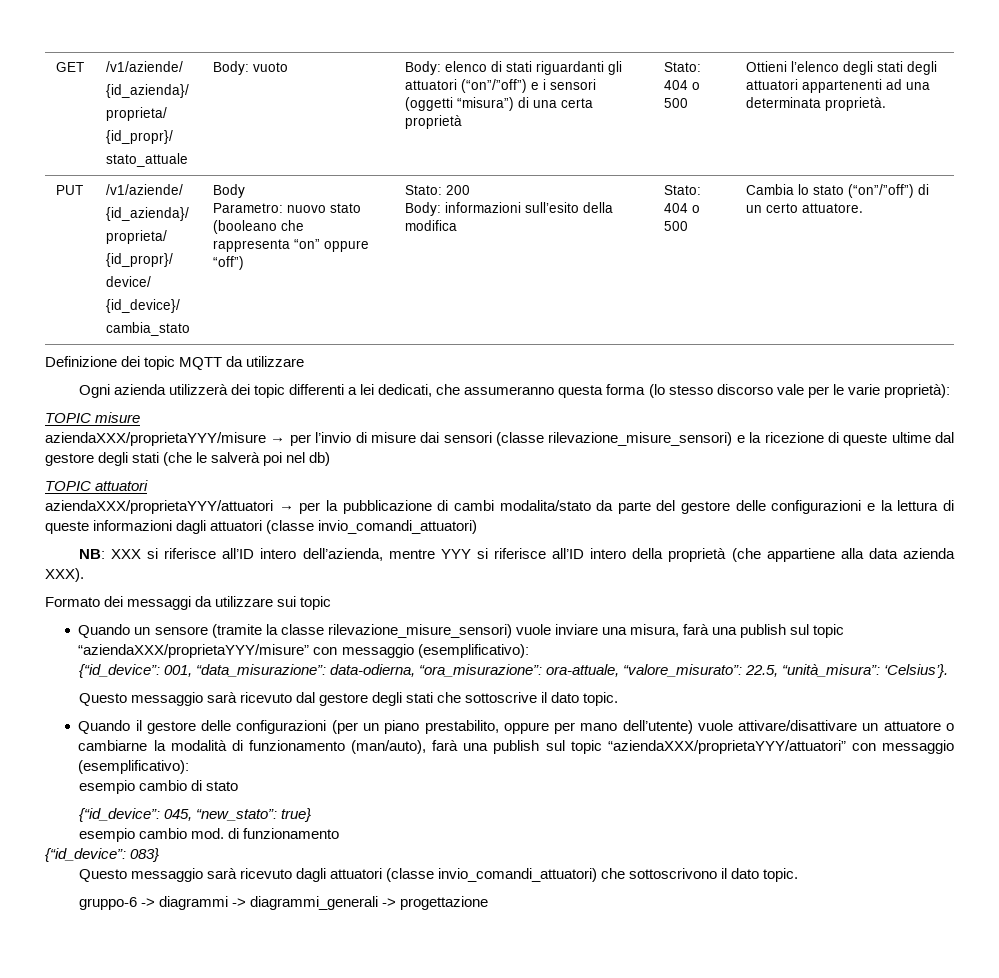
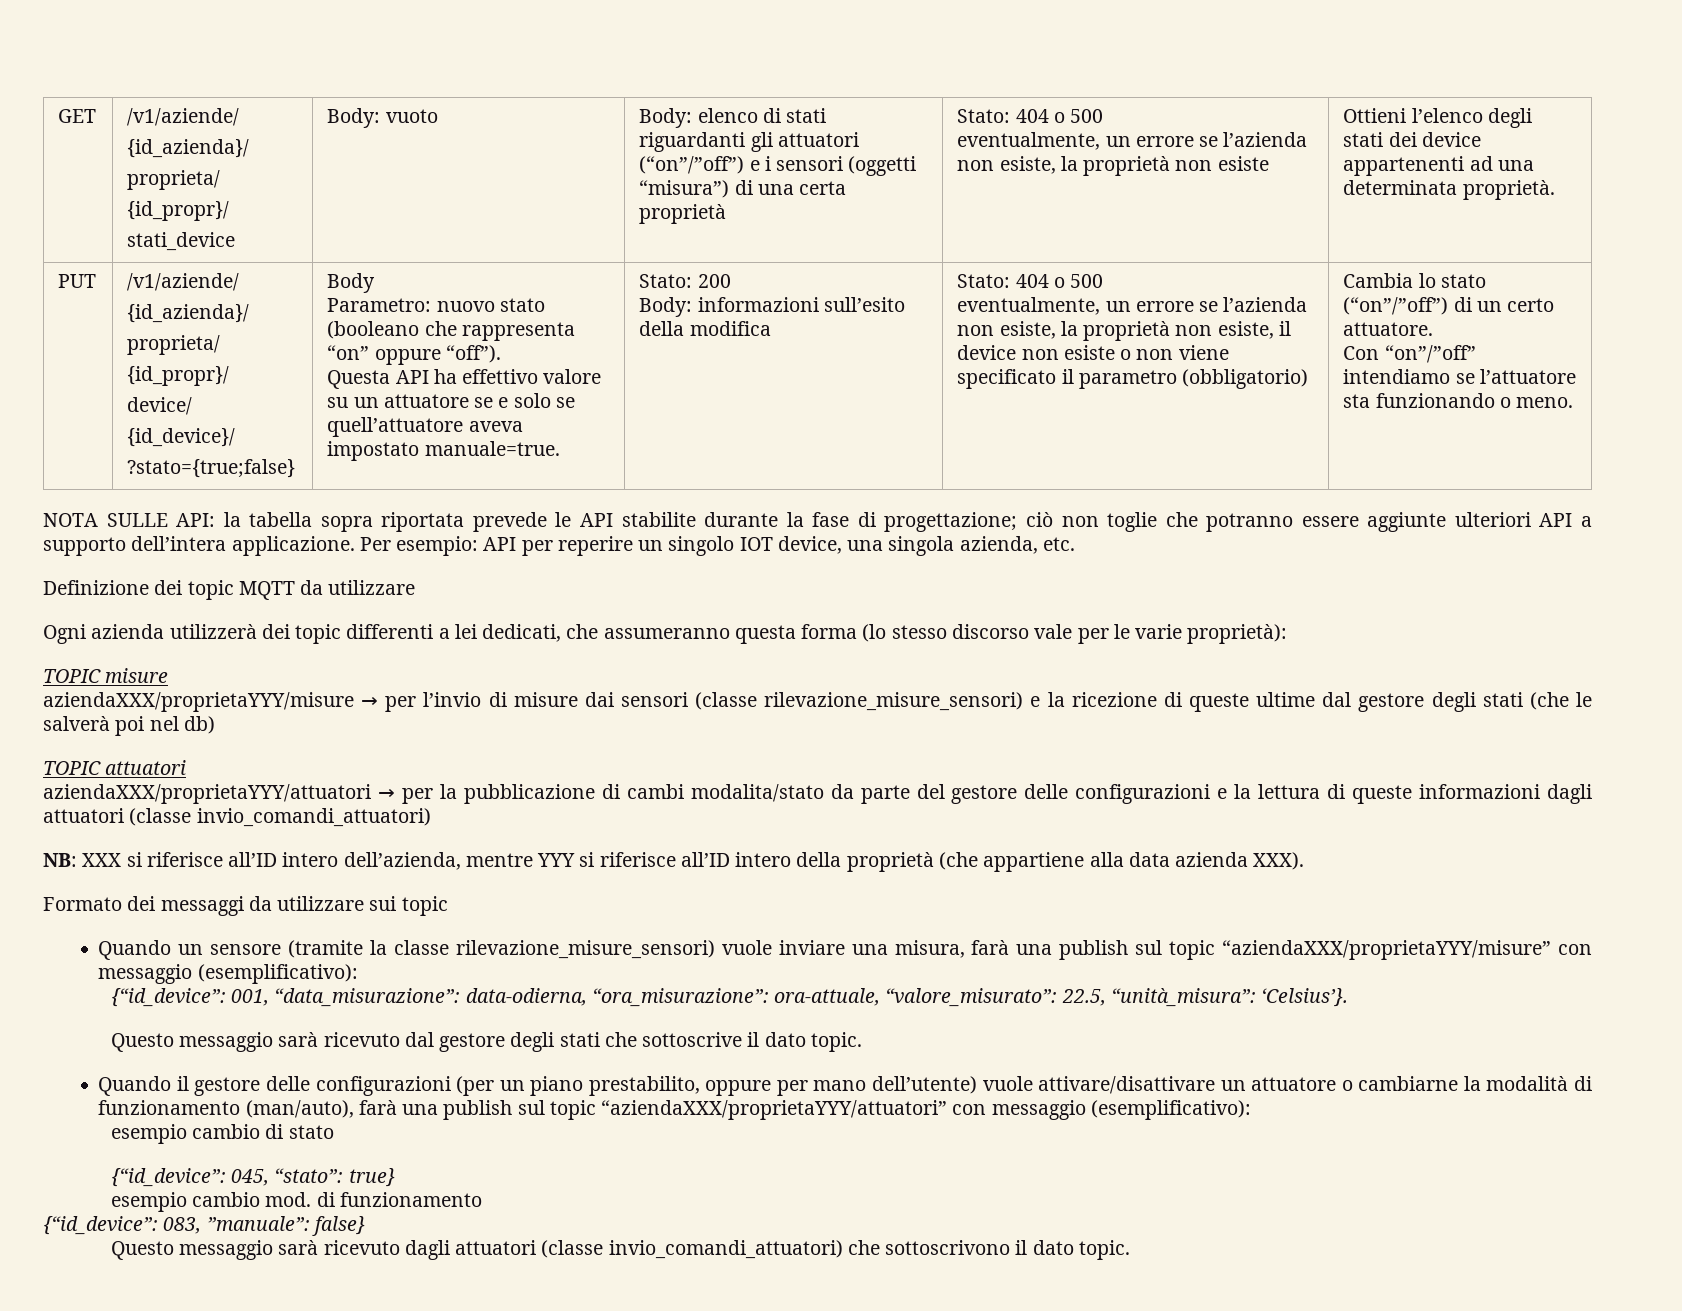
- stato_attuale
+ stati_device
+ eventualmente, un errore se l’azienda non esiste, la proprietà non esiste
- Ottieni l’elenco degli stati degli attuatori appartenenti ad una determinata proprietà.
+ Ottieni l’elenco degli stati dei device appartenenti ad una determinata proprietà.
- cambia_stato
+ ?stato={true;false}
- Parametro: nuovo stato (booleano che rappresenta “on” oppure “off”)
+ Parametro: nuovo stato (booleano che rappresenta “on” oppure “off”).
+ Questa API ha effettivo valore su un attuatore se e solo se quell’attuatore aveva impostato manuale=true.
+ eventualmente, un errore se l’azienda non esiste, la proprietà non esiste, il device non esiste o non viene specificato il parametro (obbligatorio)
+ Con “on”/”off” intendiamo se l’attuatore sta funzionando o meno.
+ NOTA SULLE API: la tabella sopra riportata prevede le API stabilite durante la fase di progettazione; ciò non toglie che potranno essere aggiunte ulteriori API a supporto dell’intera applicazione. Per esempio: API per reperire un singolo IOT device, una singola azienda, etc.
- {“id_device”: 045, “new_stato”: true}
+ {“id_device”: 045, “stato”: true}
- {“id_device”: 083}
+ {“id_device”: 083, ”manuale”: false}
- gruppo-6 -> diagrammi -> diagrammi_generali -> progettazione

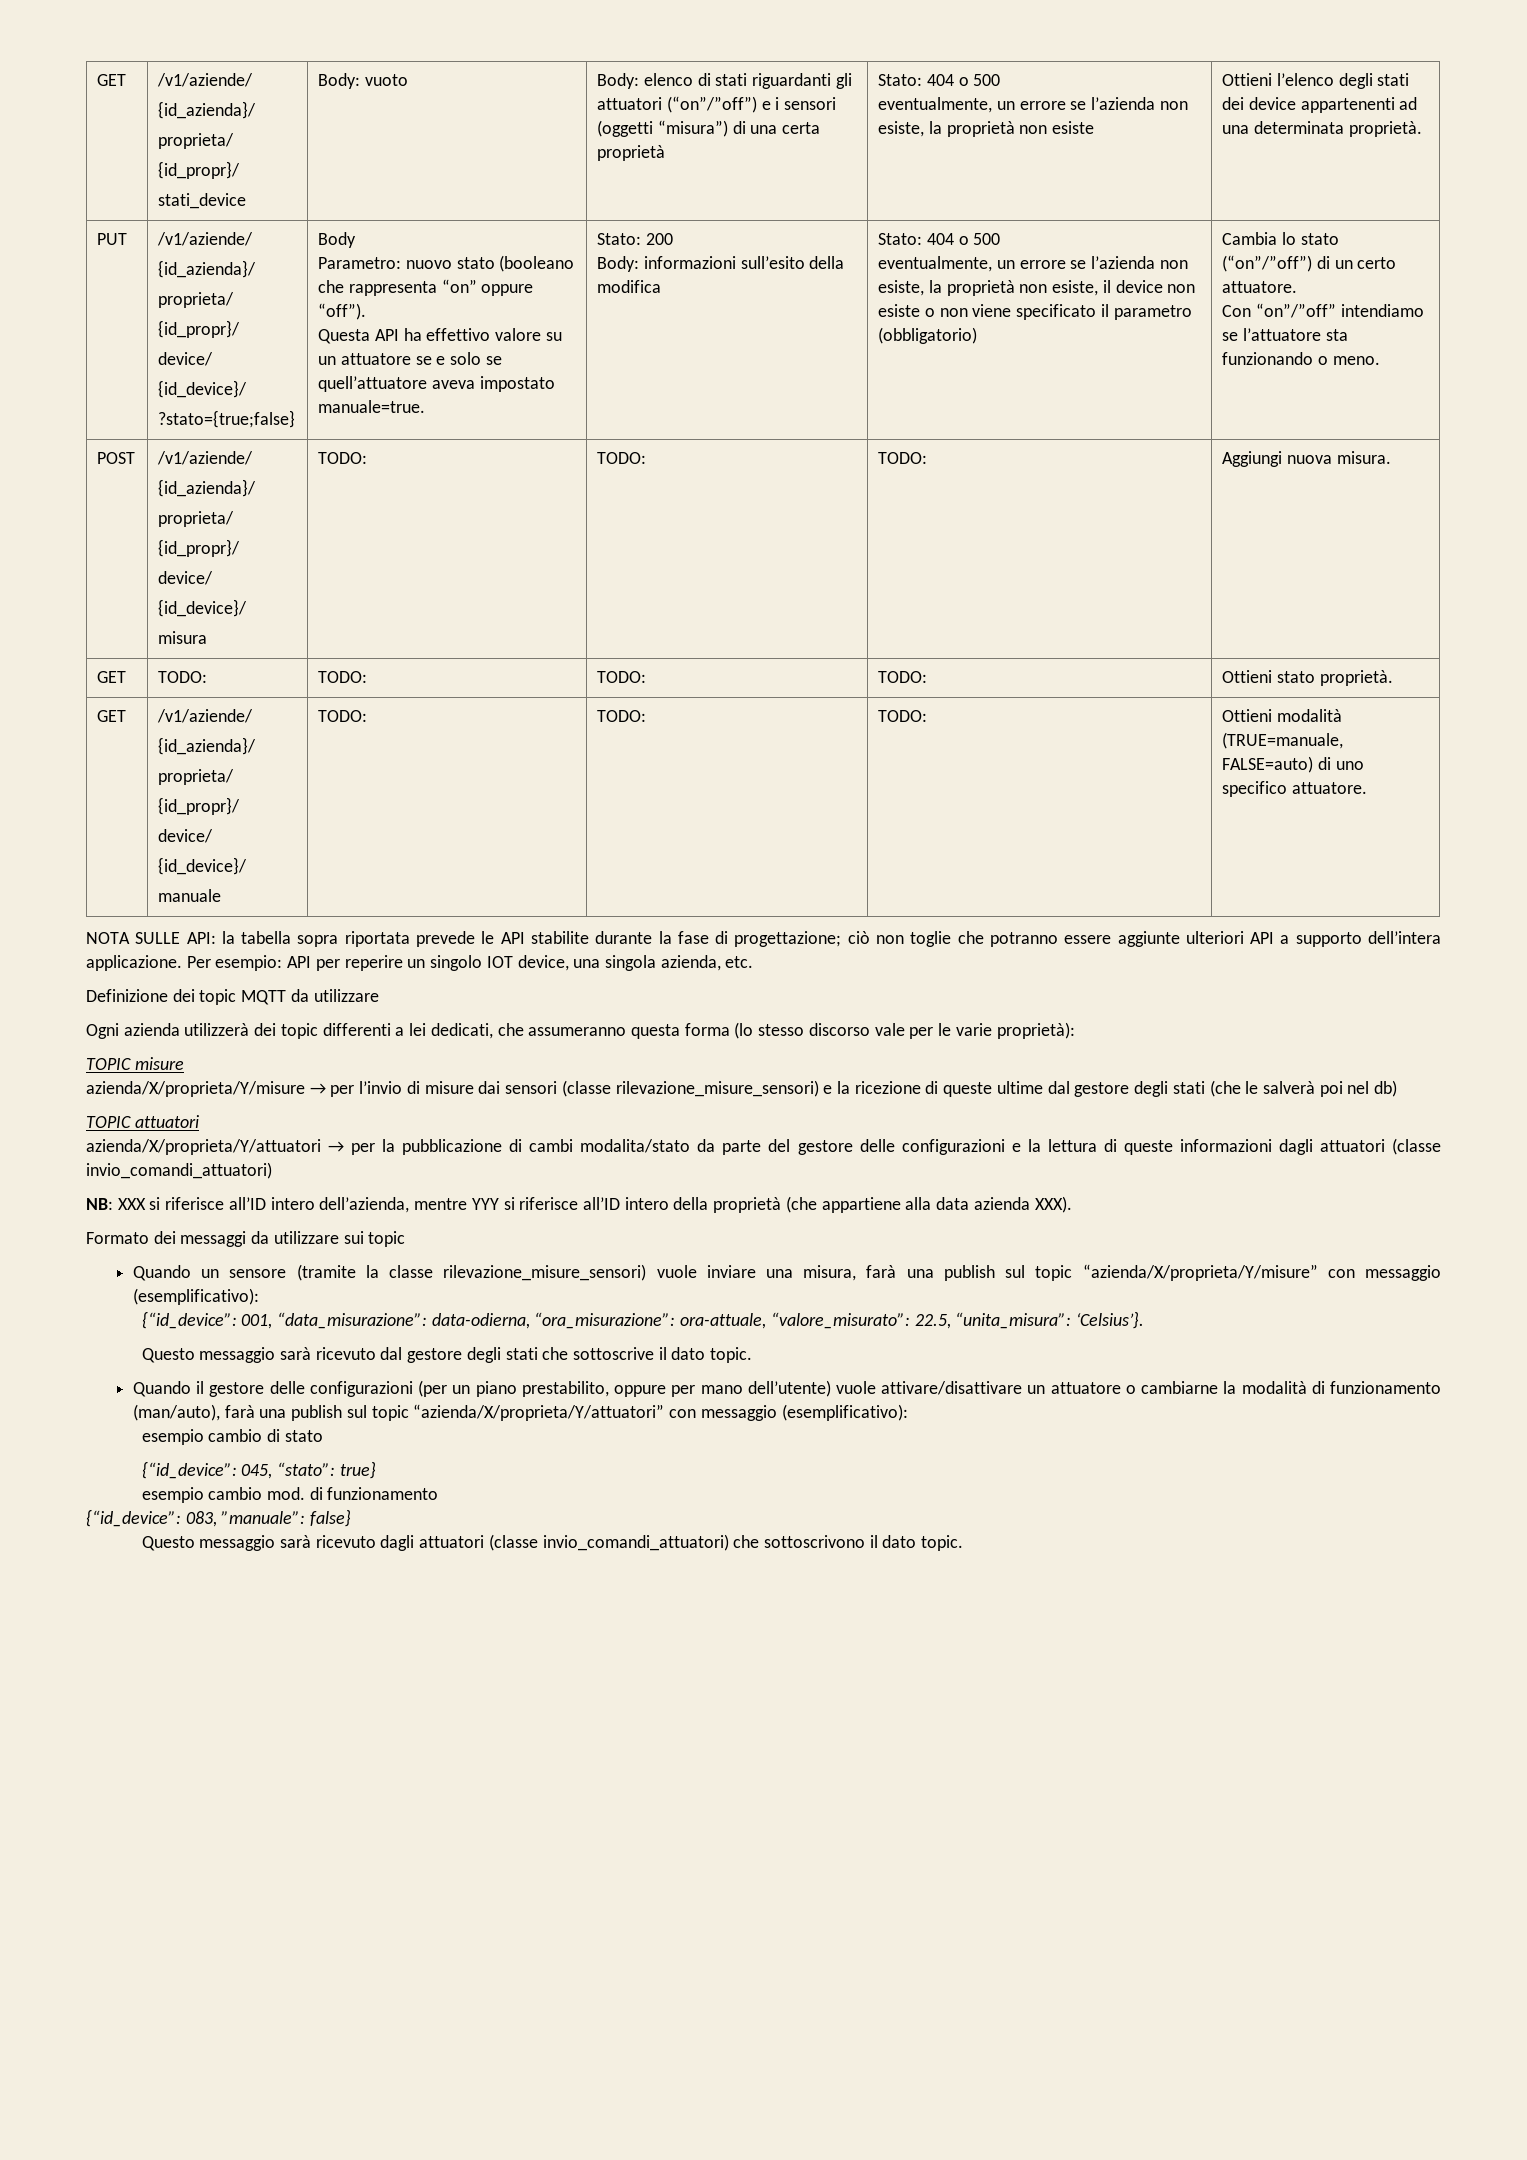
+ POST | /v1/aziende/
+ {id_azienda}/
+ proprieta/
+ {id_propr}/
+ device/
+ {id_device}/
+ misura | TODO: | TODO: | TODO: | Aggiungi nuova misura.
+ GET | TODO: | TODO: | TODO: | TODO: | Ottieni stato proprietà.
+ GET | /v1/aziende/
+ {id_azienda}/
+ proprieta/
+ {id_propr}/
+ device/
+ {id_device}/
+ manuale | TODO: | TODO: | TODO: | Ottieni modalità (TRUE=manuale, FALSE=auto) di uno specifico attuatore.
- aziendaXXX/proprietaYYY/misure → per l’invio di misure dai sensori (classe rilevazione_misure_sensori) e la ricezione di queste ultime dal gestore degli stati (che le salverà poi nel db)
+ azienda/X/proprieta/Y/misure → per l’invio di misure dai sensori (classe rilevazione_misure_sensori) e la ricezione di queste ultime dal gestore degli stati (che le salverà poi nel db)
- aziendaXXX/proprietaYYY/attuatori → per la pubblicazione di cambi modalita/stato da parte del gestore delle configurazioni e la lettura di queste informazioni dagli attuatori (classe invio_comandi_attuatori)
+ azienda/X/proprieta/Y/attuatori → per la pubblicazione di cambi modalita/stato da parte del gestore delle configurazioni e la lettura di queste informazioni dagli attuatori (classe invio_comandi_attuatori)
- Quando un sensore (tramite la classe rilevazione_misure_sensori) vuole inviare una misura, farà una publish sul topic “aziendaXXX/proprietaYYY/misure” con messaggio (esemplificativo):
+ Quando un sensore (tramite la classe rilevazione_misure_sensori) vuole inviare una misura, farà una publish sul topic “azienda/X/proprieta/Y/misure” con messaggio (esemplificativo):
- {“id_device”: 001, “data_misurazione”: data-odierna, “ora_misurazione”: ora-attuale, “valore_misurato”: 22.5, “unità_misura”: ‘Celsius’}.
+ {“id_device”: 001, “data_misurazione”: data-odierna, “ora_misurazione”: ora-attuale, “valore_misurato”: 22.5, “unita_misura”: ‘Celsius’}.
- Quando il gestore delle configurazioni (per un piano prestabilito, oppure per mano dell’utente) vuole attivare/disattivare un attuatore o cambiarne la modalità di funzionamento (man/auto), farà una publish sul topic “aziendaXXX/proprietaYYY/attuatori” con messaggio (esemplificativo):
+ Quando il gestore delle configurazioni (per un piano prestabilito, oppure per mano dell’utente) vuole attivare/disattivare un attuatore o cambiarne la modalità di funzionamento (man/auto), farà una publish sul topic “azienda/X/proprieta/Y/attuatori” con messaggio (esemplificativo):

